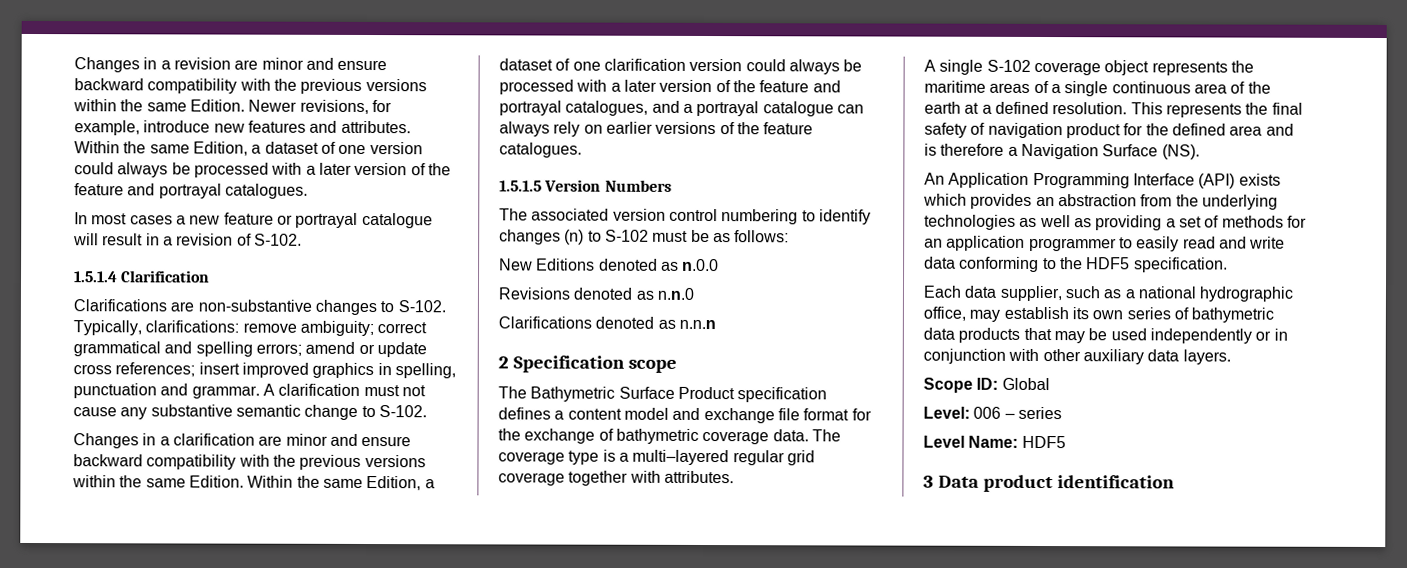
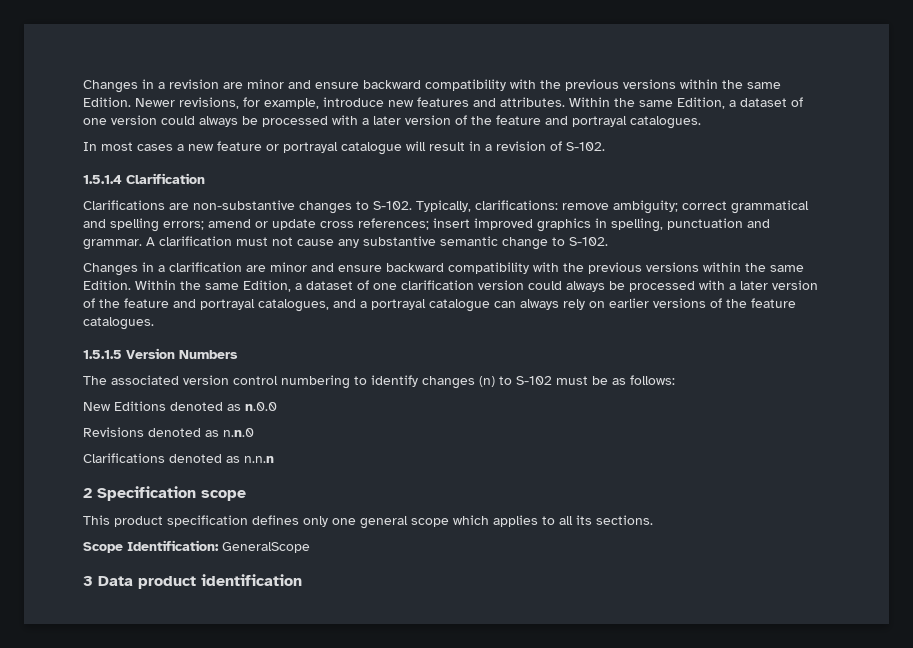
- The Bathymetric Surface Product specification defines a content model and exchange file format for the exchange of bathymetric coverage data. The coverage type is a multi–layered regular grid coverage together with attributes.
- A single S-102 coverage object represents the maritime areas of a single continuous area of the earth at a defined resolution. This represents the final safety of navigation product for the defined area and is therefore a Navigation Surface (NS).
- An Application Programming Interface (API) exists which provides an abstraction from the underlying technologies as well as providing a set of methods for an application programmer to easily read and write data conforming to the HDF5 specification.
- Each data supplier, such as a national hydrographic office, may establish its own series of bathymetric data products that may be used independently or in conjunction with other auxiliary data layers.
- Scope ID: Global
- Level: 006 – series
- Level Name: HDF5
+ This product specification defines only one general scope which applies to all its sections.
+ Scope Identification: GeneralScope

